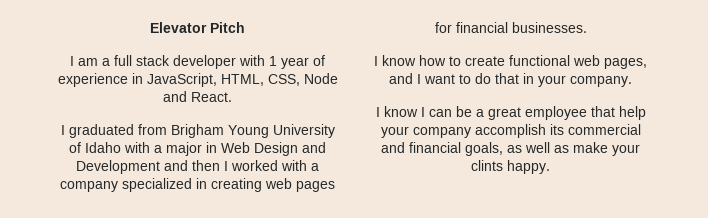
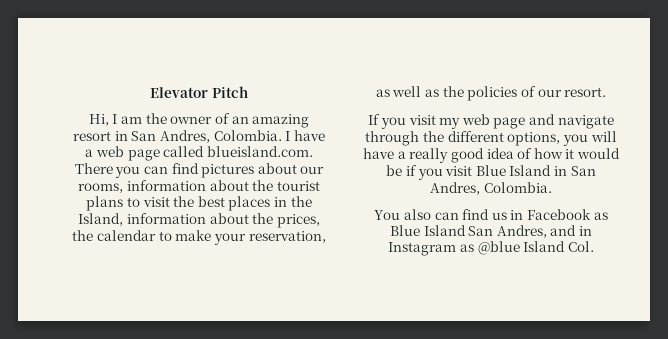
- I am a full stack developer with 1 year of experience in JavaScript, HTML, CSS, Node and React.
- I graduated from Brigham Young University of Idaho with a major in Web Design and Development and then I worked with a company specialized in creating web pages for financial businesses.
- I know how to create functional web pages, and I want to do that in your company.
- I know I can be a great employee that help your company accomplish its commercial and financial goals, as well as make your clints happy.
+ Hi, I am the owner of an amazing resort in San Andres, Colombia. I have a web page called blueisland.com. There you can find pictures about our rooms, information about the tourist plans to visit the best places in the Island, information about the prices, the calendar to make your reservation, as well as the policies of our resort.
+ If you visit my web page and navigate through the different options, you will have a really good idea of how it would be if you visit Blue Island in San Andres, Colombia.
+ You also can find us in Facebook as Blue Island San Andres, and in Instagram as @blue Island Col.

